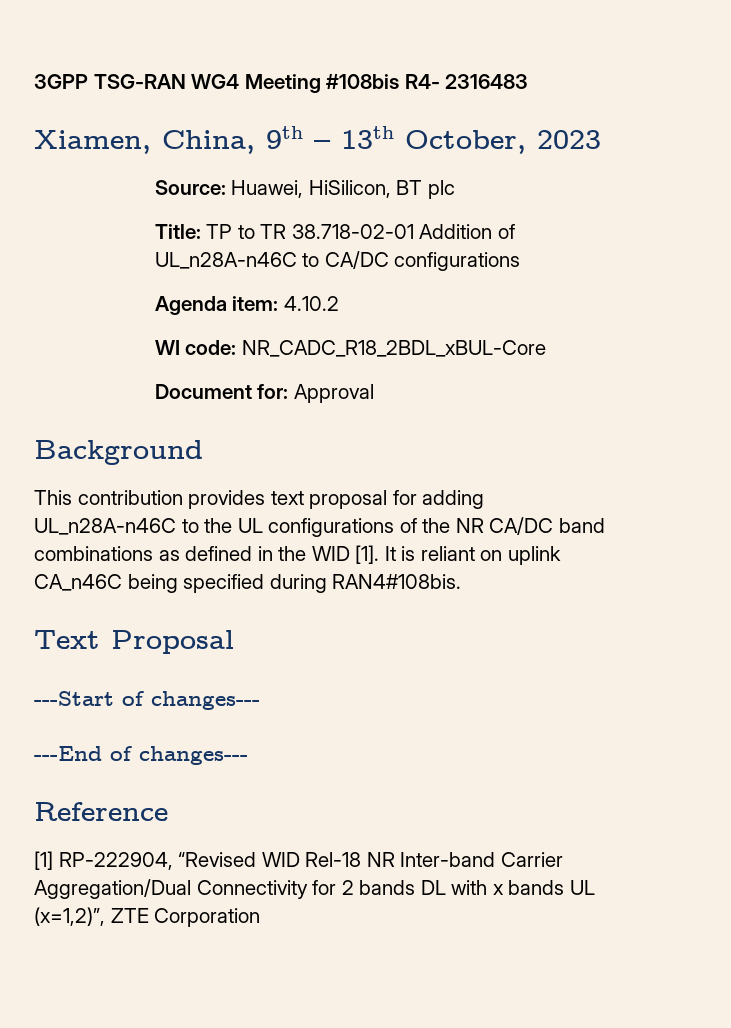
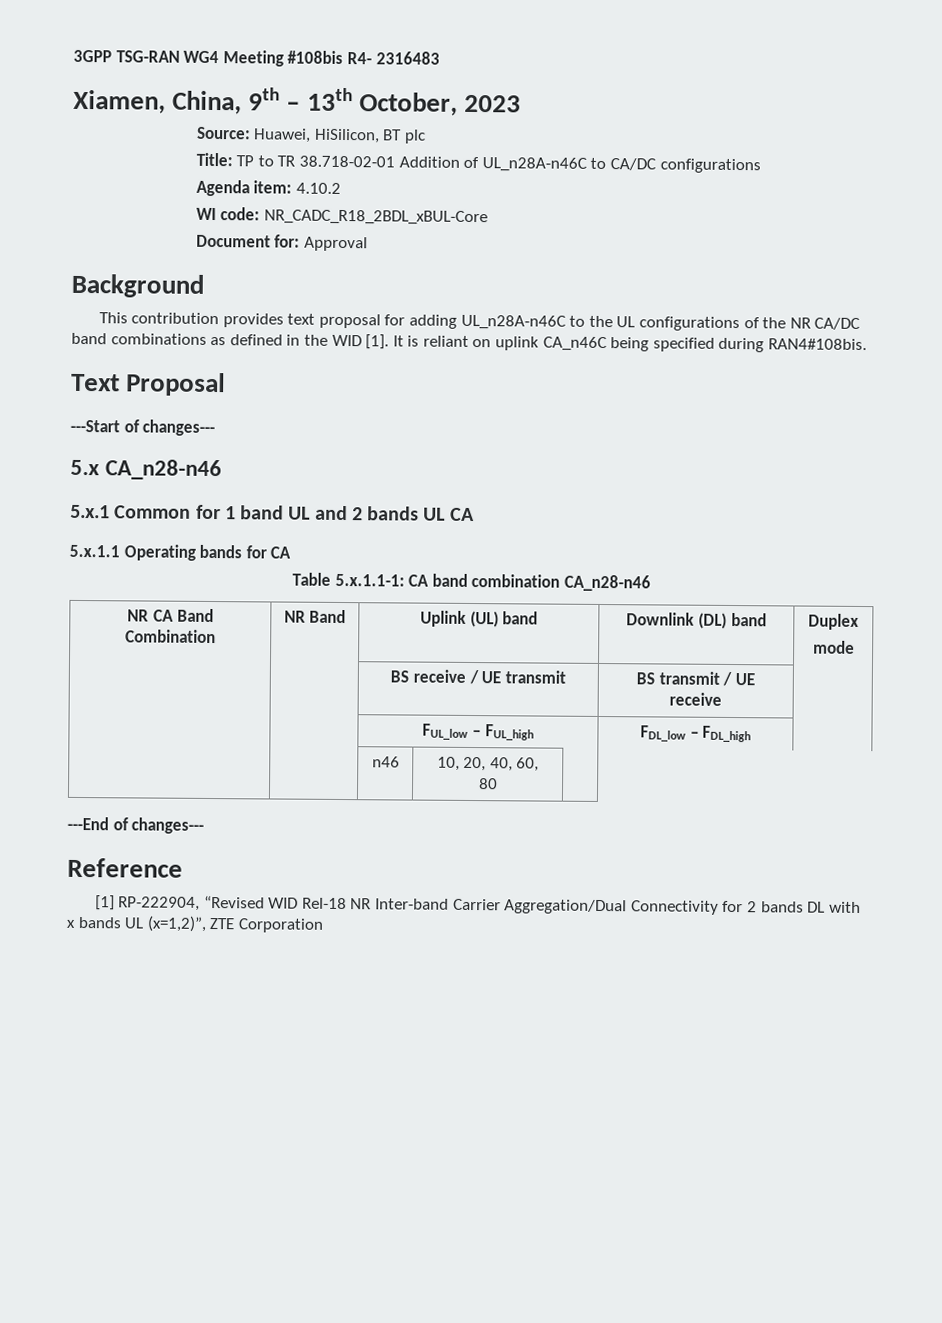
+ 5.x CA_n28-n46
+ 5.x.1 Common for 1 band UL and 2 bands UL CA
+ 5.x.1.1 Operating bands for CA
+ Table 5.x.1.1-1: CA band combination CA_n28-n46
+ NR CA Band Combination | NR Band | Uplink (UL) band | Downlink (DL) band | Duplex
+ mode
+ | | BS receive / UE transmit | BS transmit / UE receive |
+ | | FUL_low – FUL_high | FDL_low – FDL_high |
+ | | n46 | 10, 20, 40, 60, 80 |

